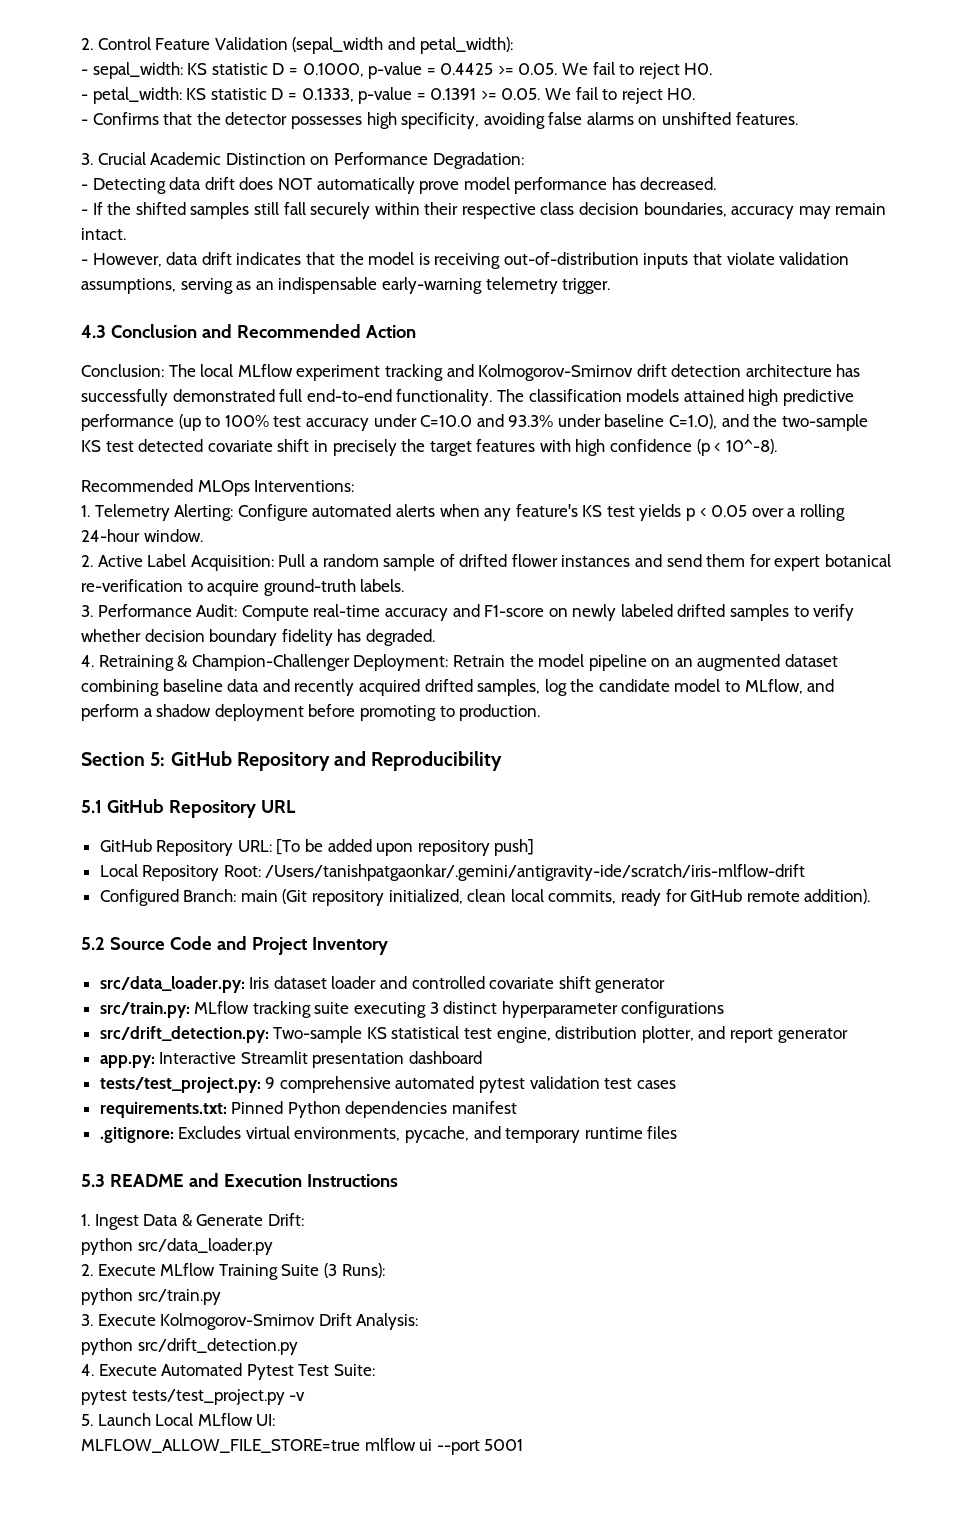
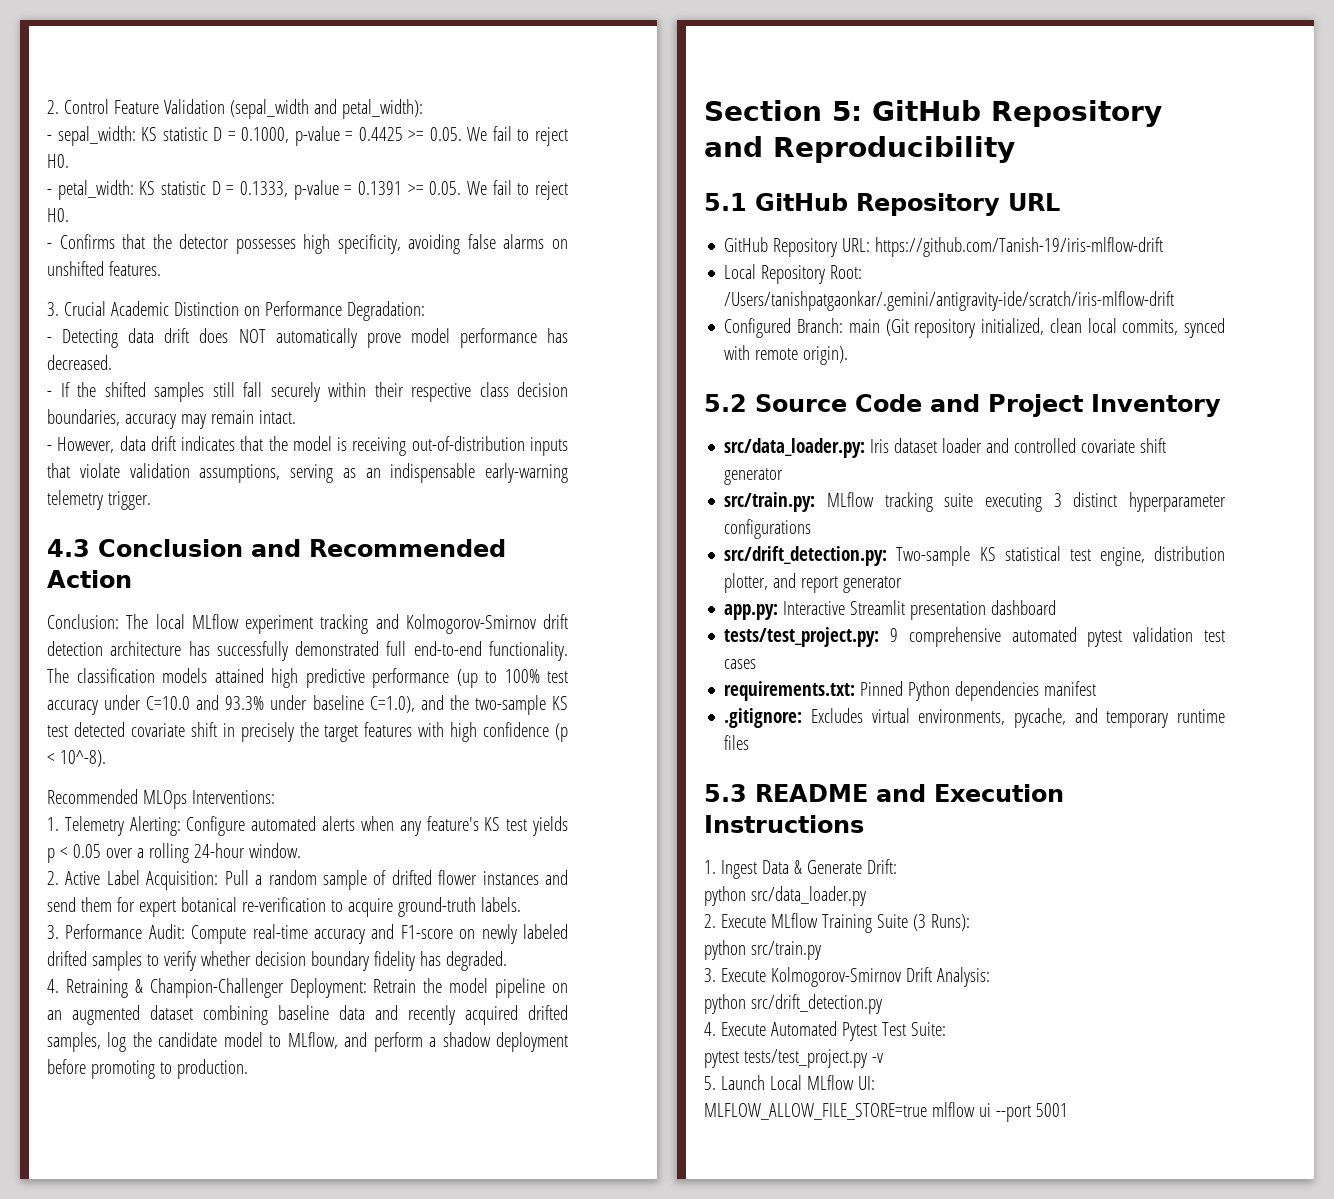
- GitHub Repository URL: [To be added upon repository push]
+ GitHub Repository URL: https://github.com/Tanish-19/iris-mlflow-drift
- Configured Branch: main (Git repository initialized, clean local commits, ready for GitHub remote addition).
+ Configured Branch: main (Git repository initialized, clean local commits, synced with remote origin).

